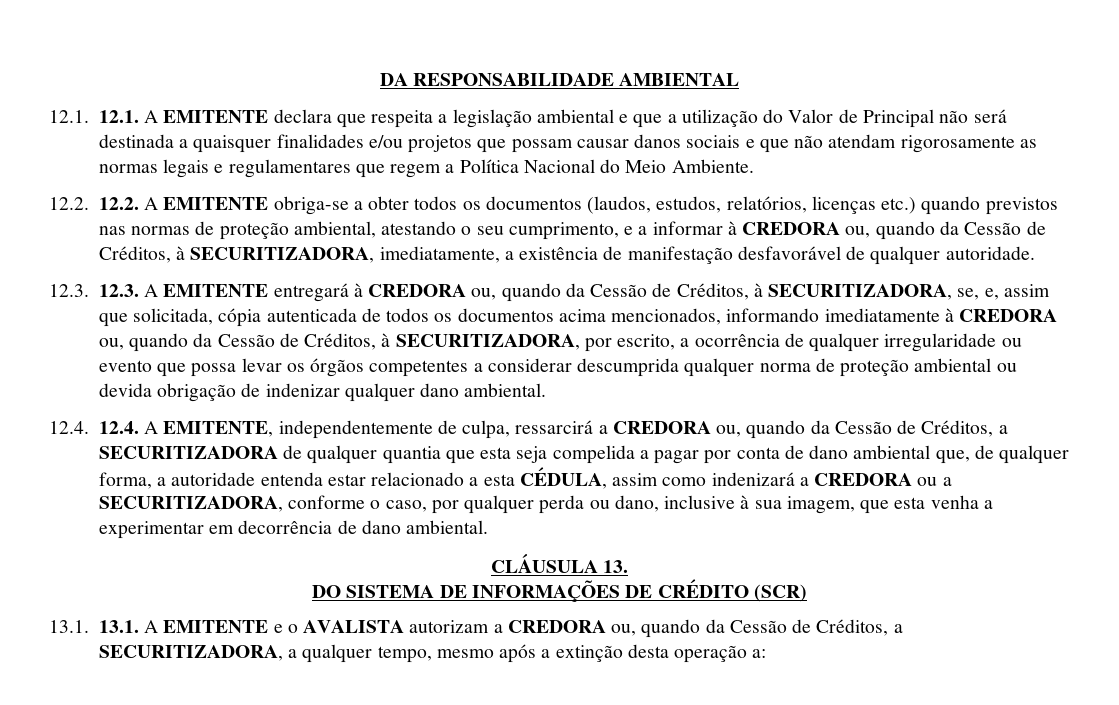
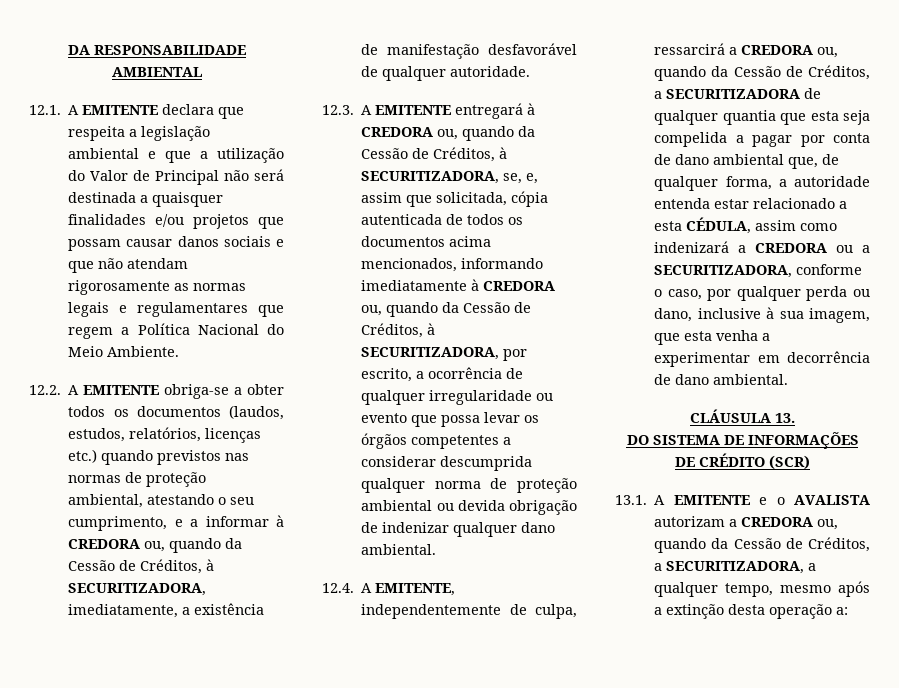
- 12.1. 12.1. A EMITENTE declara que respeita a legislação ambiental e que a utilização do Valor de Principal não será destinada a quaisquer finalidades e/ou projetos que possam causar danos sociais e que não atendam rigorosamente as normas legais e regulamentares que regem a Política Nacional do Meio Ambiente.
+ 12.1. A EMITENTE declara que respeita a legislação ambiental e que a utilização do Valor de Principal não será destinada a quaisquer finalidades e/ou projetos que possam causar danos sociais e que não atendam rigorosamente as normas legais e regulamentares que regem a Política Nacional do Meio Ambiente.
- 12.2. 12.2. A EMITENTE obriga-se a obter todos os documentos (laudos, estudos, relatórios, licenças etc.) quando previstos nas normas de proteção ambiental, atestando o seu cumprimento, e a informar à CREDORA ou, quando da Cessão de Créditos, à SECURITIZADORA, imediatamente, a existência de manifestação desfavorável de qualquer autoridade.
+ 12.2. A EMITENTE obriga-se a obter todos os documentos (laudos, estudos, relatórios, licenças etc.) quando previstos nas normas de proteção ambiental, atestando o seu cumprimento, e a informar à CREDORA ou, quando da Cessão de Créditos, à SECURITIZADORA, imediatamente, a existência de manifestação desfavorável de qualquer autoridade.
- 12.3. 12.3. A EMITENTE entregará à CREDORA ou, quando da Cessão de Créditos, à SECURITIZADORA, se, e, assim que solicitada, cópia autenticada de todos os documentos acima mencionados, informando imediatamente à CREDORA ou, quando da Cessão de Créditos, à SECURITIZADORA, por escrito, a ocorrência de qualquer irregularidade ou evento que possa levar os órgãos competentes a considerar descumprida qualquer norma de proteção ambiental ou devida obrigação de indenizar qualquer dano ambiental.
+ 12.3. A EMITENTE entregará à CREDORA ou, quando da Cessão de Créditos, à SECURITIZADORA, se, e, assim que solicitada, cópia autenticada de todos os documentos acima mencionados, informando imediatamente à CREDORA ou, quando da Cessão de Créditos, à SECURITIZADORA, por escrito, a ocorrência de qualquer irregularidade ou evento que possa levar os órgãos competentes a considerar descumprida qualquer norma de proteção ambiental ou devida obrigação de indenizar qualquer dano ambiental.
- 12.4. 12.4. A EMITENTE, independentemente de culpa, ressarcirá a CREDORA ou, quando da Cessão de Créditos, a SECURITIZADORA de qualquer quantia que esta seja compelida a pagar por conta de dano ambiental que, de qualquer forma, a autoridade entenda estar relacionado a esta CÉDULA, assim como indenizará a CREDORA ou a SECURITIZADORA, conforme o caso, por qualquer perda ou dano, inclusive à sua imagem, que esta venha a experimentar em decorrência de dano ambiental.
+ 12.4. A EMITENTE, independentemente de culpa, ressarcirá a CREDORA ou, quando da Cessão de Créditos, a SECURITIZADORA de qualquer quantia que esta seja compelida a pagar por conta de dano ambiental que, de qualquer forma, a autoridade entenda estar relacionado a esta CÉDULA, assim como indenizará a CREDORA ou a SECURITIZADORA, conforme o caso, por qualquer perda ou dano, inclusive à sua imagem, que esta venha a experimentar em decorrência de dano ambiental.
- 13.1. 13.1. A EMITENTE e o AVALISTA autorizam a CREDORA ou, quando da Cessão de Créditos, a SECURITIZADORA, a qualquer tempo, mesmo após a extinção desta operação a:
+ 13.1. A EMITENTE e o AVALISTA autorizam a CREDORA ou, quando da Cessão de Créditos, a SECURITIZADORA, a qualquer tempo, mesmo após a extinção desta operação a:

